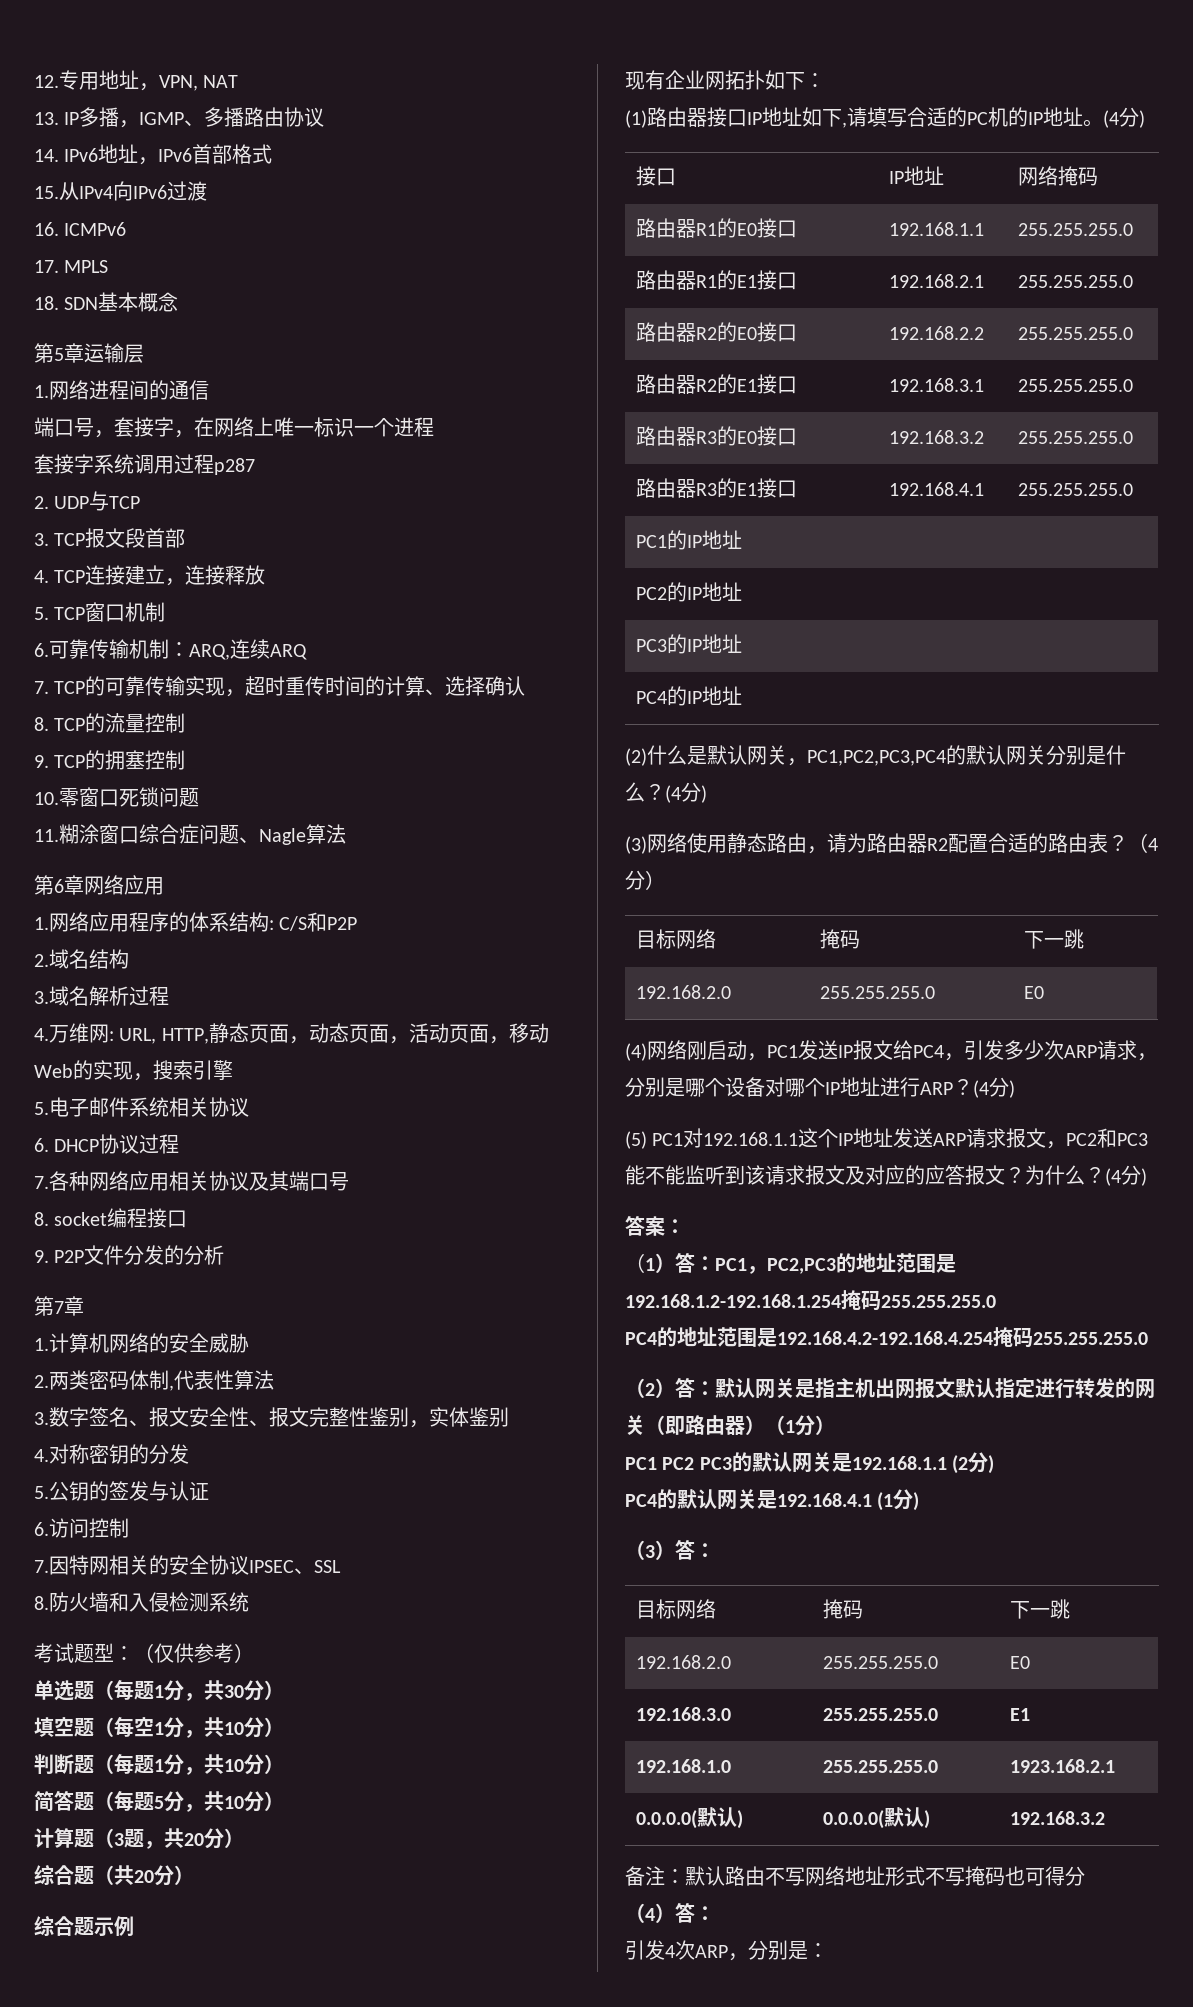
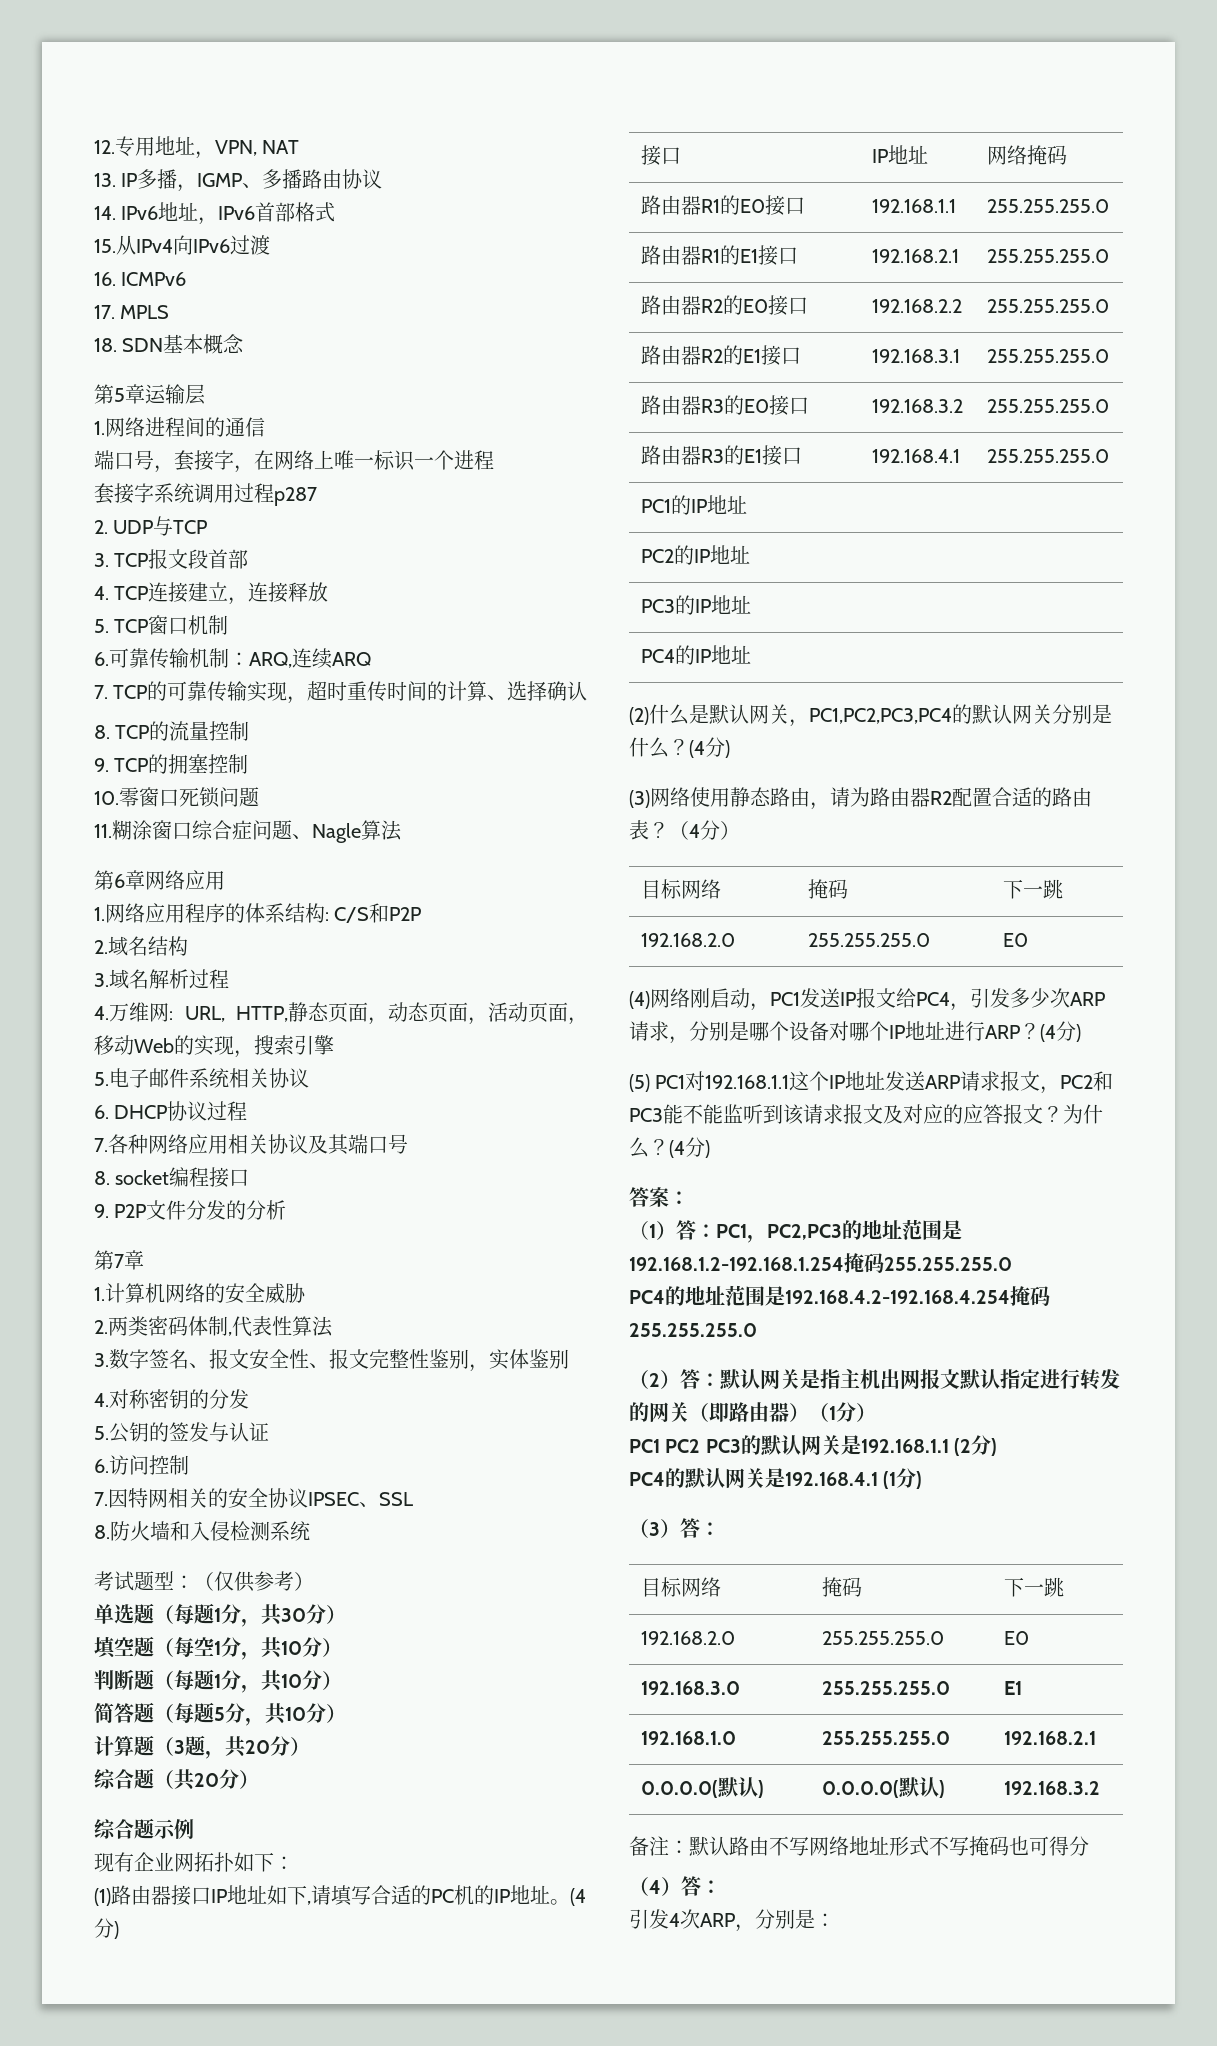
- 192.168.1.0 | 255.255.255.0 | 1923.168.2.1
+ 192.168.1.0 | 255.255.255.0 | 192.168.2.1

